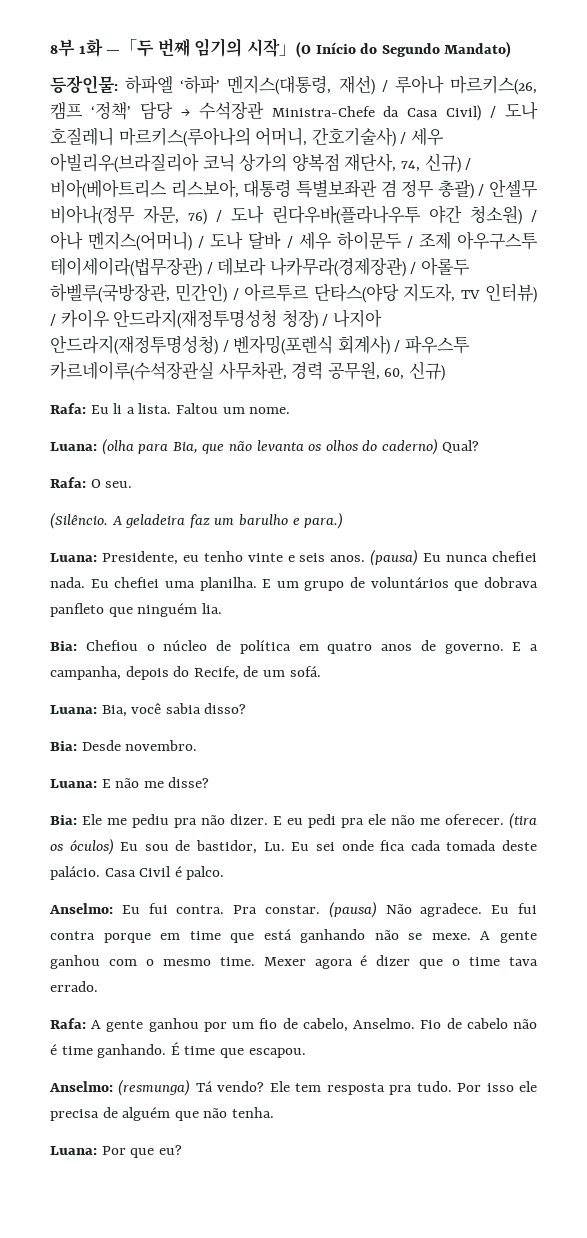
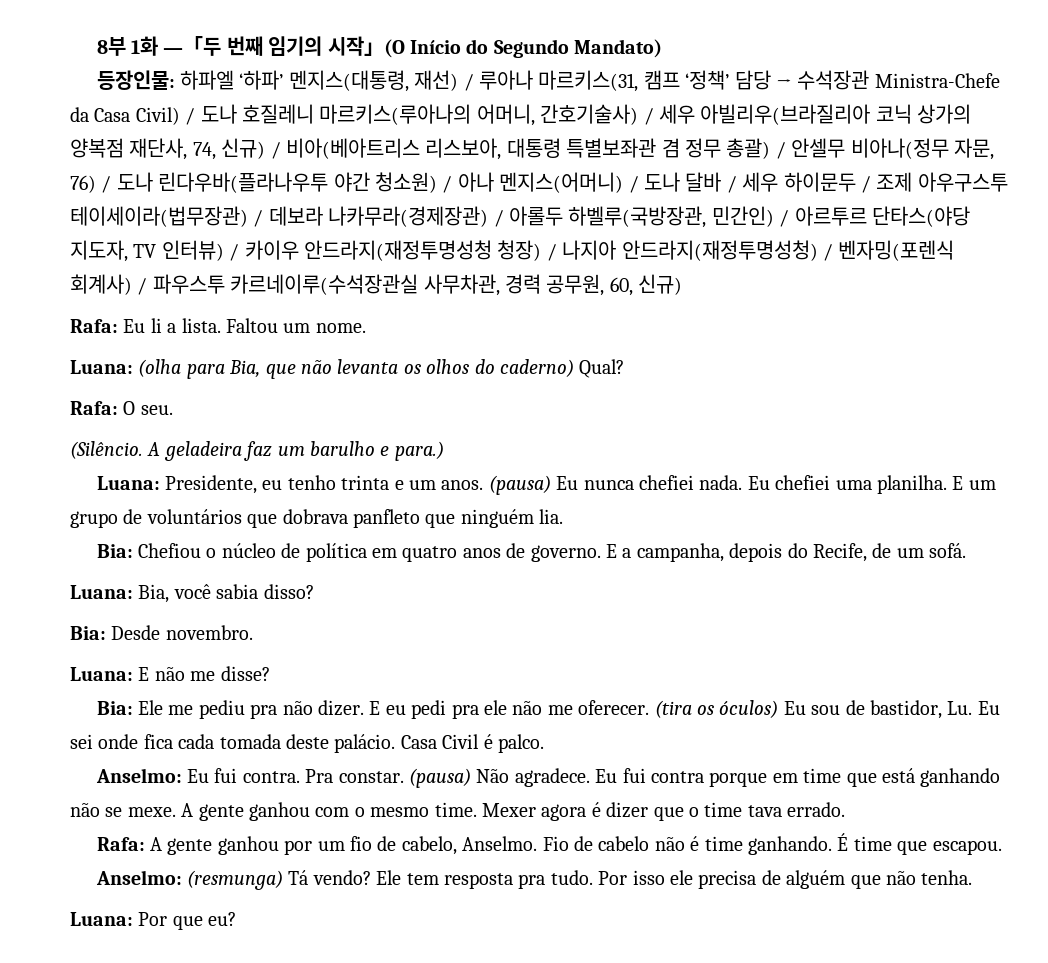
- 하파엘 ‘하파’ 멘지스(대통령, 재선) / 루아나 마르키스(26, 캠프 ‘정책’ 담당 → 수석장관 Ministra-Chefe da Casa Civil) / 도나 호질레니 마르키스(루아나의 어머니, 간호기술사) / 세우 아빌리우(브라질리아 코닉 상가의 양복점 재단사, 74, 신규) / 비아(베아트리스 리스보아, 대통령 특별보좌관 겸 정무 총괄) / 안셀무 비아나(정무 자문, 76) / 도나 린다우바(플라나우투 야간 청소원) / 아나 멘지스(어머니) / 도나 달바 / 세우 하이문두 / 조제 아우구스투 테이세이라(법무장관) / 데보라 나카무라(경제장관) / 아롤두 하벨루(국방장관, 민간인) / 아르투르 단타스(야당 지도자, TV 인터뷰) / 카이우 안드라지(재정투명성청 청장) / 나지아 안드라지(재정투명성청) / 벤자밍(포렌식 회계사) / 파우스투 카르네이루(수석장관실 사무차관, 경력 공무원, 60, 신규)
+ 하파엘 ‘하파’ 멘지스(대통령, 재선) / 루아나 마르키스(31, 캠프 ‘정책’ 담당 → 수석장관 Ministra-Chefe da Casa Civil) / 도나 호질레니 마르키스(루아나의 어머니, 간호기술사) / 세우 아빌리우(브라질리아 코닉 상가의 양복점 재단사, 74, 신규) / 비아(베아트리스 리스보아, 대통령 특별보좌관 겸 정무 총괄) / 안셀무 비아나(정무 자문, 76) / 도나 린다우바(플라나우투 야간 청소원) / 아나 멘지스(어머니) / 도나 달바 / 세우 하이문두 / 조제 아우구스투 테이세이라(법무장관) / 데보라 나카무라(경제장관) / 아롤두 하벨루(국방장관, 민간인) / 아르투르 단타스(야당 지도자, TV 인터뷰) / 카이우 안드라지(재정투명성청 청장) / 나지아 안드라지(재정투명성청) / 벤자밍(포렌식 회계사) / 파우스투 카르네이루(수석장관실 사무차관, 경력 공무원, 60, 신규)
- Luana: Presidente, eu tenho vinte e seis anos.
+ Luana: Presidente, eu tenho trinta e um anos.

